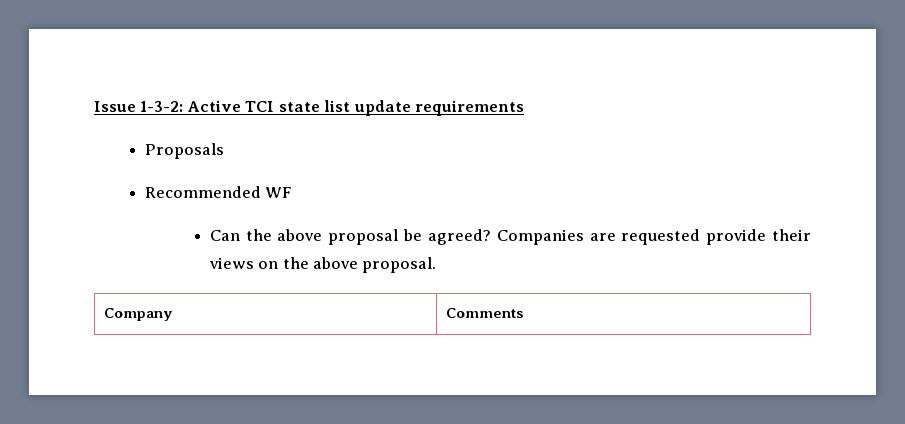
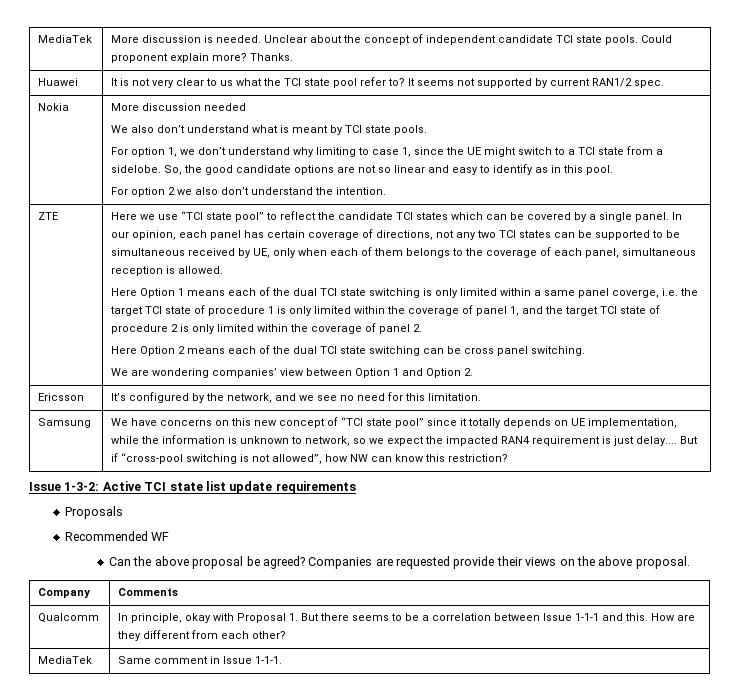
+ MediaTek | More discussion is needed. Unclear about the concept of independent candidate TCI state pools. Could proponent explain more? Thanks.
+ Huawei | It is not very clear to us what the TCI state pool refer to? It seems not supported by current RAN1/2 spec.
+ Nokia | More discussion needed
+ We also don’t understand what is meant by TCI state pools.
+ For option 1, we don’t understand why limiting to case 1, since the UE might switch to a TCI state from a sidelobe. So, the good candidate options are not so linear and easy to identify as in this pool.
+ For option 2 we also don’t understand the intention.
+ ZTE | Here we use “TCI state pool” to reflect the candidate TCI states which can be covered by a single panel. In our opinion, each panel has certain coverage of directions, not any two TCI states can be supported to be simultaneous received by UE, only when each of them belongs to the coverage of each panel, simultaneous reception is allowed.
+ Here Option 1 means each of the dual TCI state switching is only limited within a same panel coverge, i.e. the target TCI state of procedure 1 is only limited within the coverage of panel 1, and the target TCI state of procedure 2 is only limited within the coverage of panel 2.
+ Here Option 2 means each of the dual TCI state switching can be cross panel switching.
+ We are wondering companies’ view between Option 1 and Option 2.
+ Ericsson | It’s configured by the network, and we see no need for this limitation.
+ Samsung | We have concerns on this new concept of “TCI state pool” since it totally depends on UE implementation, while the information is unknown to network, so we expect the impacted RAN4 requirement is just delay.... But if “cross-pool switching is not allowed”, how NW can know this restriction?
+ Qualcomm | In principle, okay with Proposal 1. But there seems to be a correlation between Issue 1-1-1 and this. How are they different from each other?
+ MediaTek | Same comment in Issue 1-1-1.

